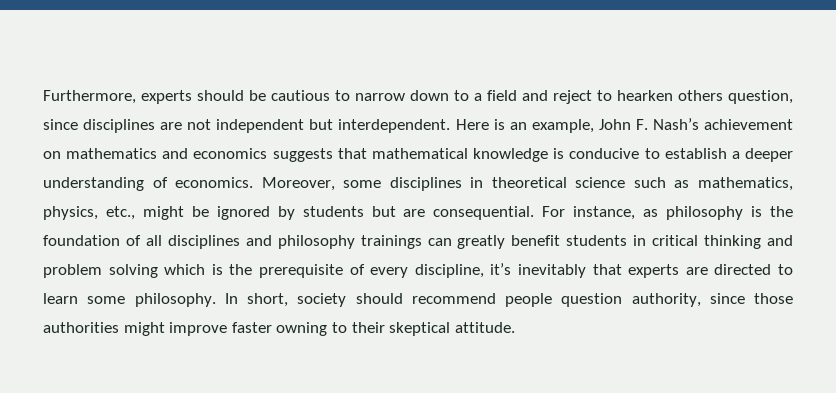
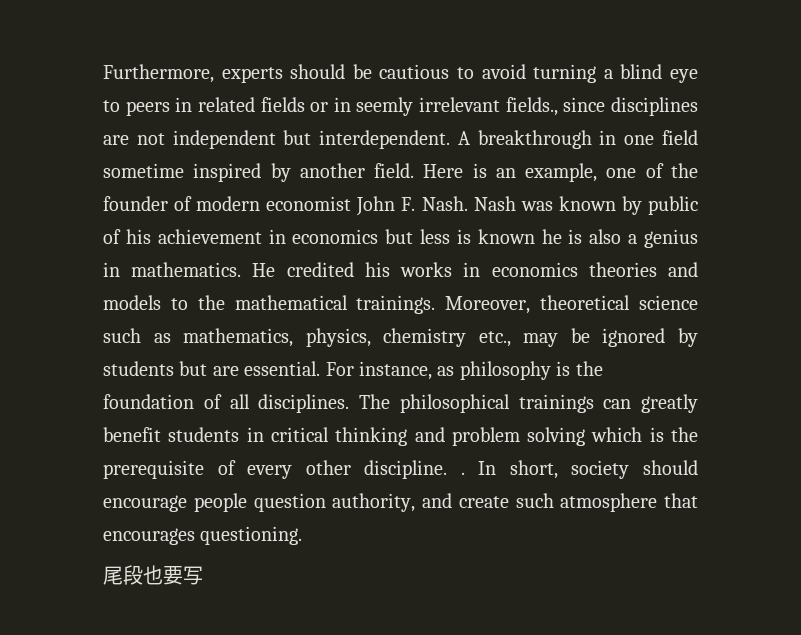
- Furthermore, experts should be cautious to narrow down to a field and reject to hearken others question, since disciplines are not independent but interdependent.
+ Furthermore, experts should be cautious to avoid turning a blind eye to peers in related fields or in seemly irrelevant fields., since disciplines are not independent but interdependent.
- Here is an example, John F. Nash’s achievement on mathematics and economics suggests that mathematical knowledge is conducive to establish a deeper understanding of economics. Moreover, some disciplines in theoretical science such as mathematics, physics, etc., might be ignored by students but are consequential.
+ A breakthrough in one field sometime inspired by another field. Here is an example, one of the founder of modern economist John F. Nash. Nash was known by public of his achievement in economics but less is known he is also a genius in mathematics. He credited his works in economics theories and models to the mathematical trainings. Moreover, theoretical science such as mathematics, physics, chemistry etc., may be ignored by students but are essential.
- For instance, as philosophy is the foundation of all disciplines and philosophy trainings can greatly benefit students in critical thinking and problem solving which is the prerequisite of every discipline, it’s inevitably that experts are directed to learn some philosophy.
+ For instance, as philosophy is the foundation of all disciplines. The philosophical trainings can greatly benefit students in critical thinking and problem solving which is the prerequisite of every other discipline. .
- In short, society should recommend people question authority, since those authorities might improve faster owning to their skeptical attitude.
+ In short, society should encourage people question authority, and create such atmosphere that encourages questioning.
+ 尾段也要写

